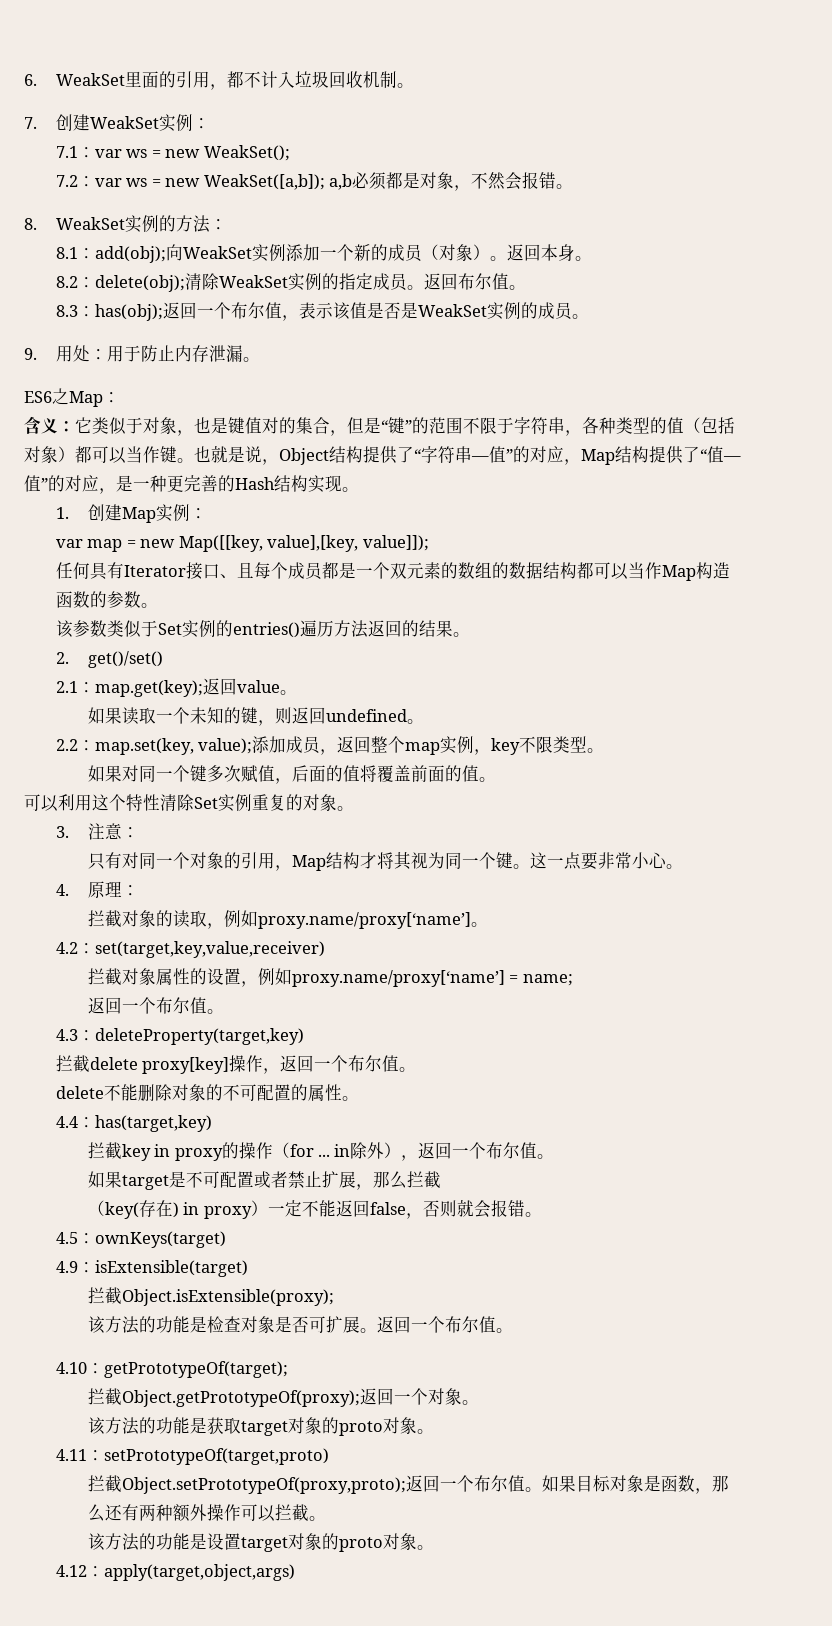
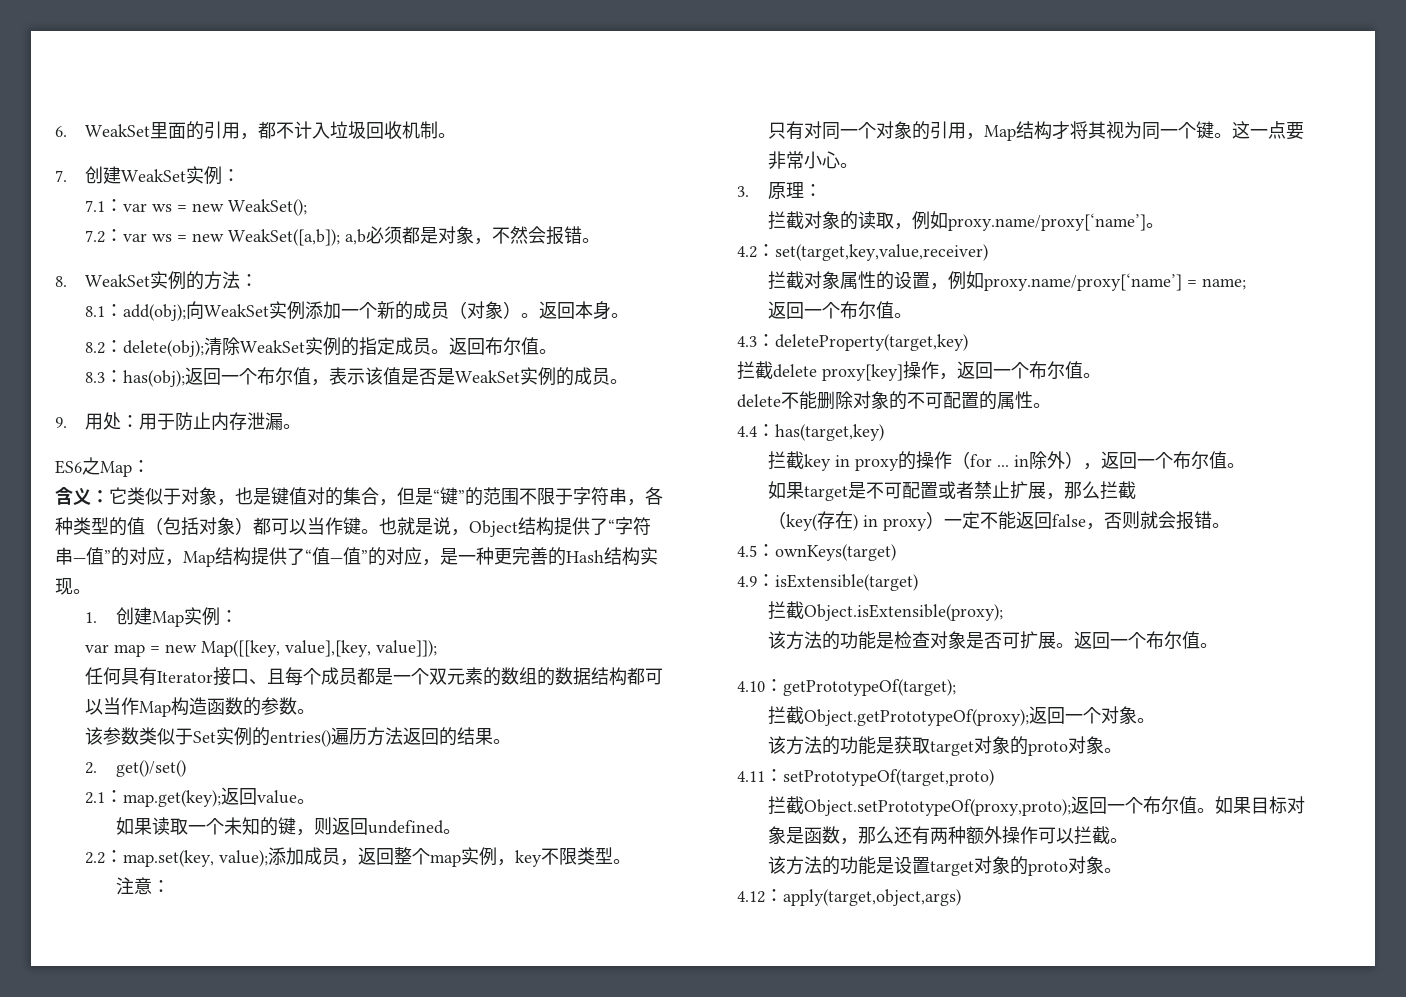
- 如果对同一个键多次赋值，后面的值将覆盖前面的值。
- 可以利用这个特性清除Set实例重复的对象。
- 3.注意：
+ 注意：
- 4.原理：
+ 3.原理：

